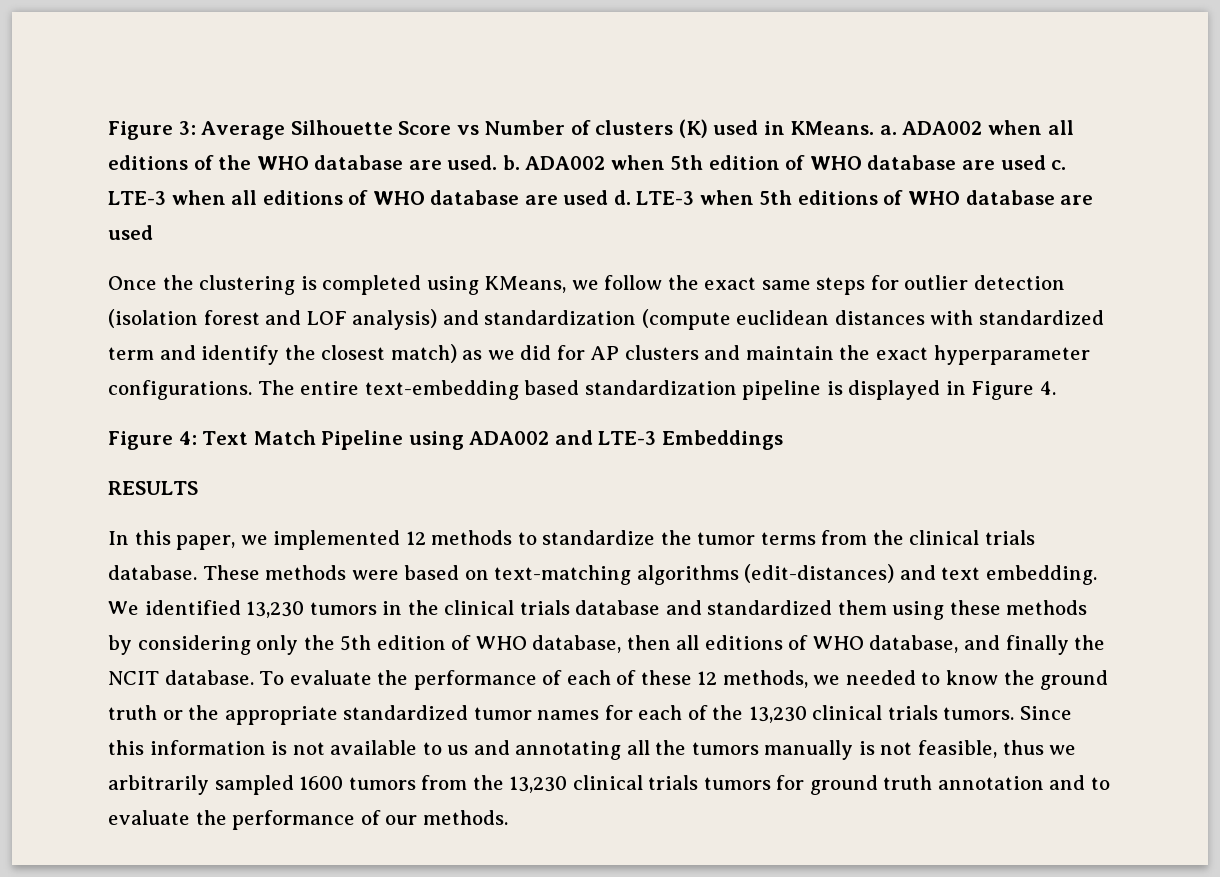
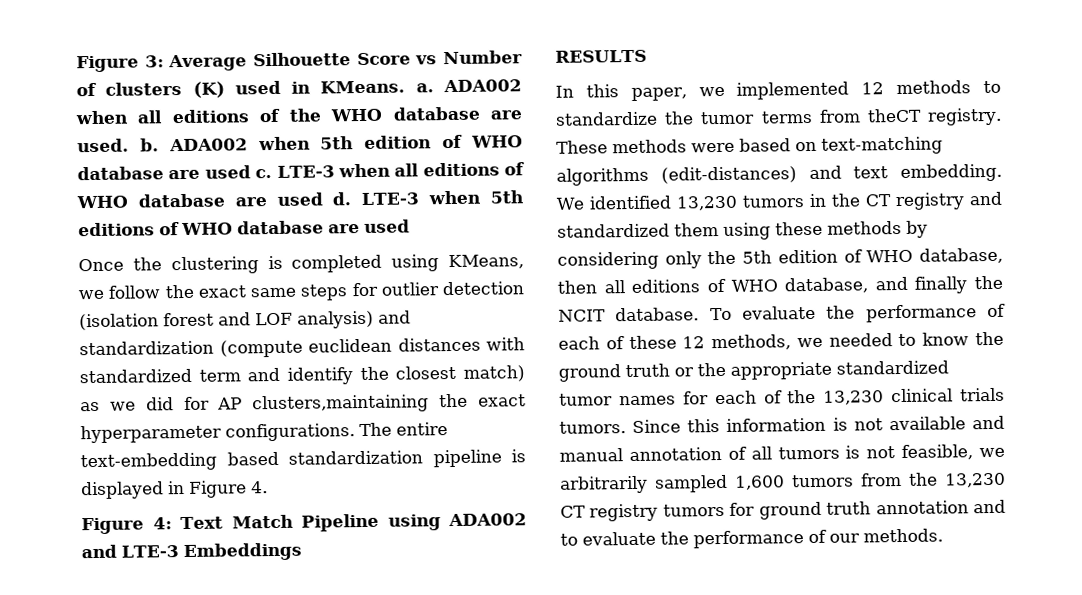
- Once the clustering is completed using KMeans, we follow the exact same steps for outlier detection (isolation forest and LOF analysis) and standardization (compute euclidean distances with standardized term and identify the closest match) as we did for AP clusters and maintain the exact hyperparameter configurations.
+ Once the clustering is completed using KMeans, we follow the exact same steps for outlier detection (isolation forest and LOF analysis) and standardization (compute euclidean distances with standardized term and identify the closest match) as we did for AP clusters,maintaining the exact hyperparameter configurations.
- In this paper, we implemented 12 methods to standardize the tumor terms from the clinical trials database.
+ In this paper, we implemented 12 methods to standardize the tumor terms from theCT registry.
- We identified 13,230 tumors in the clinical trials database and standardized them using these methods by considering only the 5th edition of WHO database, then all editions of WHO database, and finally the NCIT database.
+ We identified 13,230 tumors in the CT registry and standardized them using these methods by considering only the 5th edition of WHO database, then all editions of WHO database, and finally the NCIT database.
- Since this information is not available to us and annotating all the tumors manually is not feasible, thus we arbitrarily sampled 1600 tumors from the 13,230 clinical trials tumors for ground truth annotation and to evaluate the performance of our methods.
+ Since this information is not available and manual annotation of all tumors is not feasible, we arbitrarily sampled 1,600 tumors from the 13,230 CT registry tumors for ground truth annotation and to evaluate the performance of our methods.

